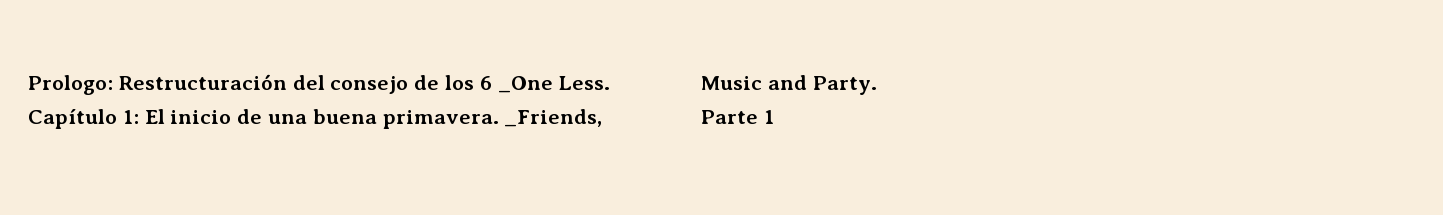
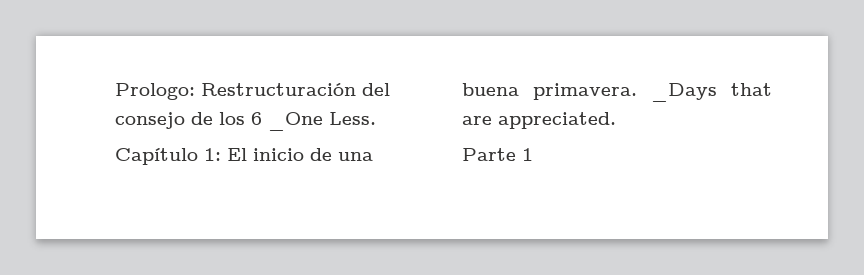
- _Friends, Music and Party.
+ _Days that are appreciated.

